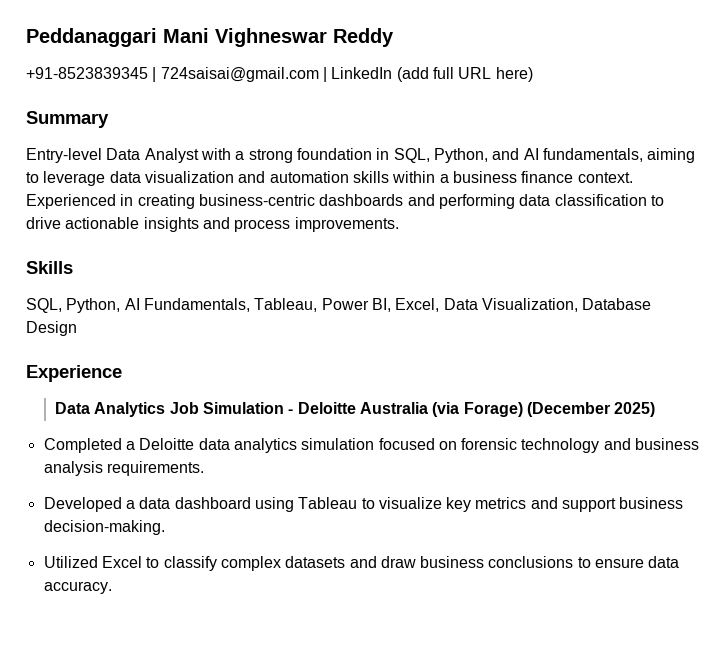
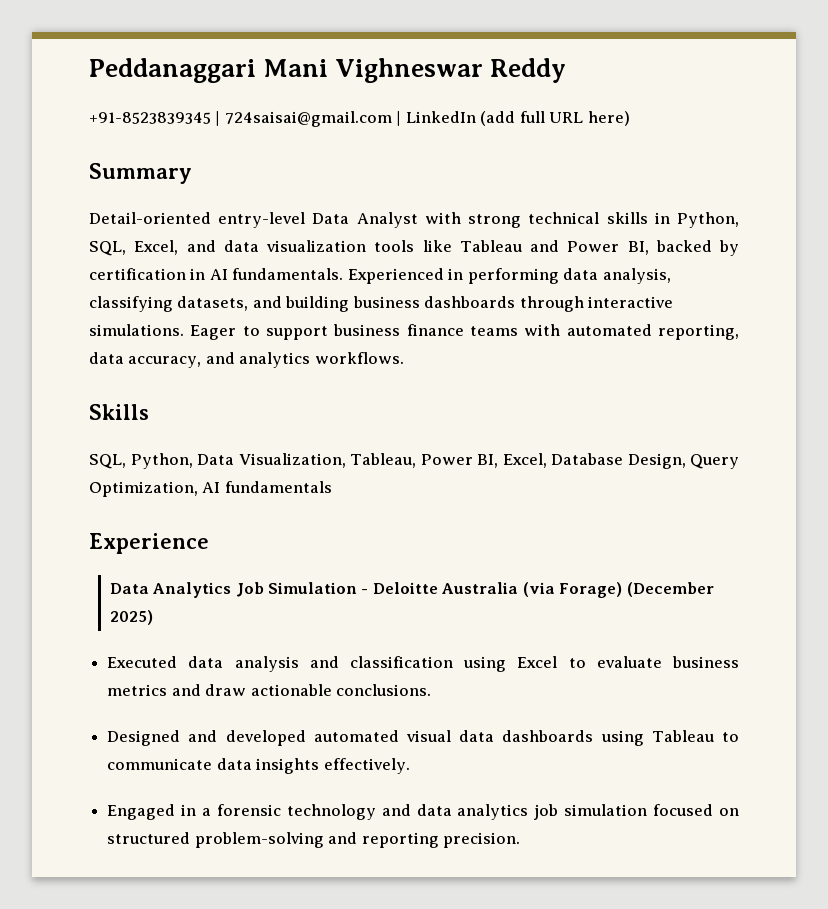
- Entry-level Data Analyst with a strong foundation in SQL, Python, and AI fundamentals, aiming to leverage data visualization and automation skills within a business finance context. Experienced in creating business-centric dashboards and performing data classification to drive actionable insights and process improvements.
+ Detail-oriented entry-level Data Analyst with strong technical skills in Python, SQL, Excel, and data visualization tools like Tableau and Power BI, backed by certification in AI fundamentals. Experienced in performing data analysis, classifying datasets, and building business dashboards through interactive simulations. Eager to support business finance teams with automated reporting, data accuracy, and analytics workflows.
- SQL, Python, AI Fundamentals, Tableau, Power BI, Excel, Data Visualization, Database Design
+ SQL, Python, Data Visualization, Tableau, Power BI, Excel, Database Design, Query Optimization, AI fundamentals
- Completed a Deloitte data analytics simulation focused on forensic technology and business analysis requirements.
- Developed a data dashboard using Tableau to visualize key metrics and support business decision-making.
- Utilized Excel to classify complex datasets and draw business conclusions to ensure data accuracy.
+ Executed data analysis and classification using Excel to evaluate business metrics and draw actionable conclusions.
+ Designed and developed automated visual data dashboards using Tableau to communicate data insights effectively.
+ Engaged in a forensic technology and data analytics job simulation focused on structured problem-solving and reporting precision.

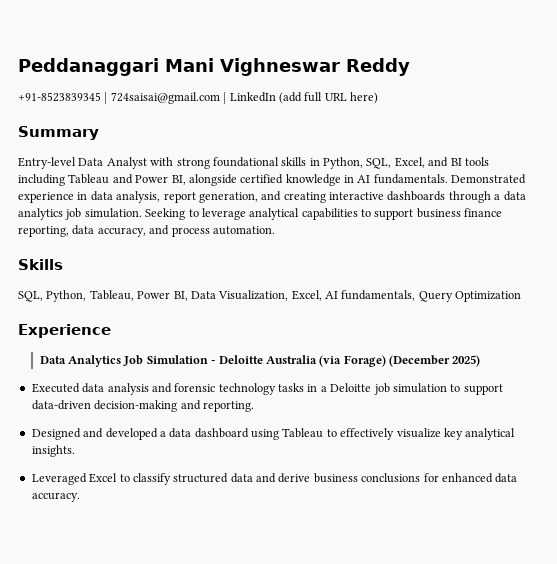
- Detail-oriented entry-level Data Analyst with strong technical skills in Python, SQL, Excel, and data visualization tools like Tableau and Power BI, backed by certification in AI fundamentals. Experienced in performing data analysis, classifying datasets, and building business dashboards through interactive simulations. Eager to support business finance teams with automated reporting, data accuracy, and analytics workflows.
+ Entry-level Data Analyst with strong foundational skills in Python, SQL, Excel, and BI tools including Tableau and Power BI, alongside certified knowledge in AI fundamentals. Demonstrated experience in data analysis, report generation, and creating interactive dashboards through a data analytics job simulation. Seeking to leverage analytical capabilities to support business finance reporting, data accuracy, and process automation.
- SQL, Python, Data Visualization, Tableau, Power BI, Excel, Database Design, Query Optimization, AI fundamentals
+ SQL, Python, Tableau, Power BI, Data Visualization, Excel, AI fundamentals, Query Optimization
- Executed data analysis and classification using Excel to evaluate business metrics and draw actionable conclusions.
- Designed and developed automated visual data dashboards using Tableau to communicate data insights effectively.
- Engaged in a forensic technology and data analytics job simulation focused on structured problem-solving and reporting precision.
+ Executed data analysis and forensic technology tasks in a Deloitte job simulation to support data-driven decision-making and reporting.
+ Designed and developed a data dashboard using Tableau to effectively visualize key analytical insights.
+ Leveraged Excel to classify structured data and derive business conclusions for enhanced data accuracy.

